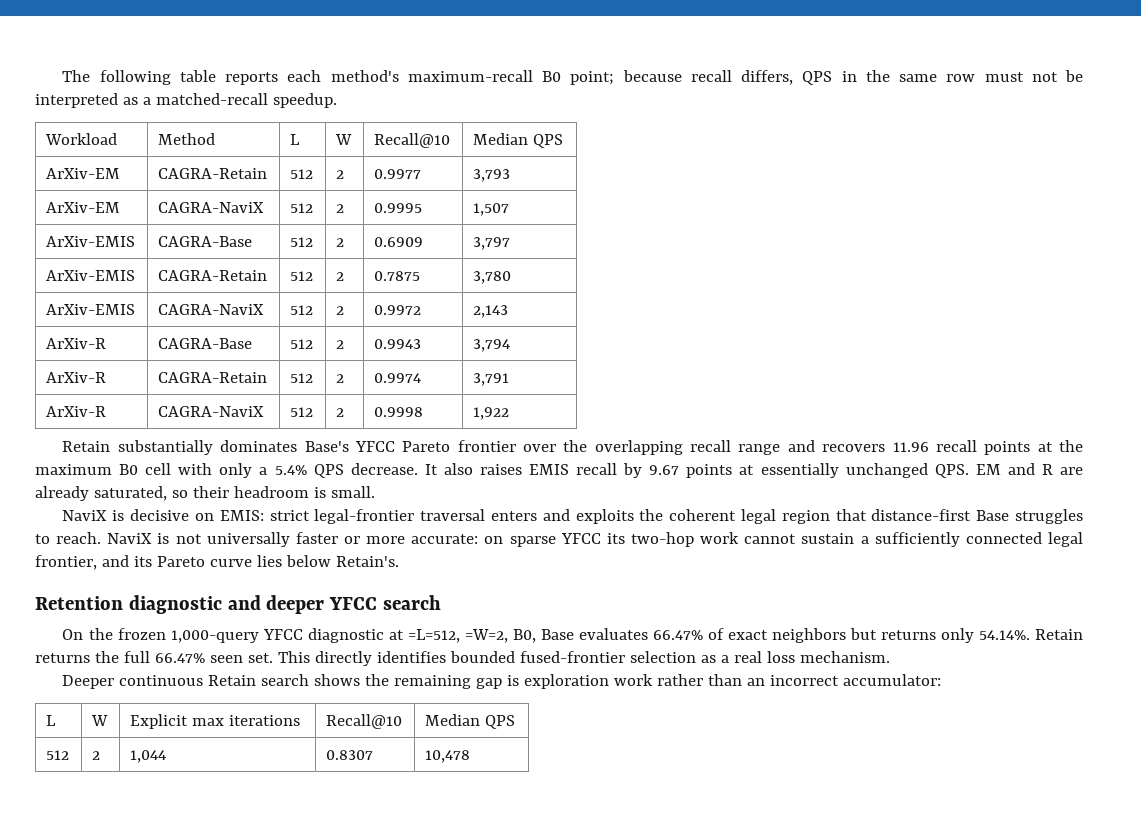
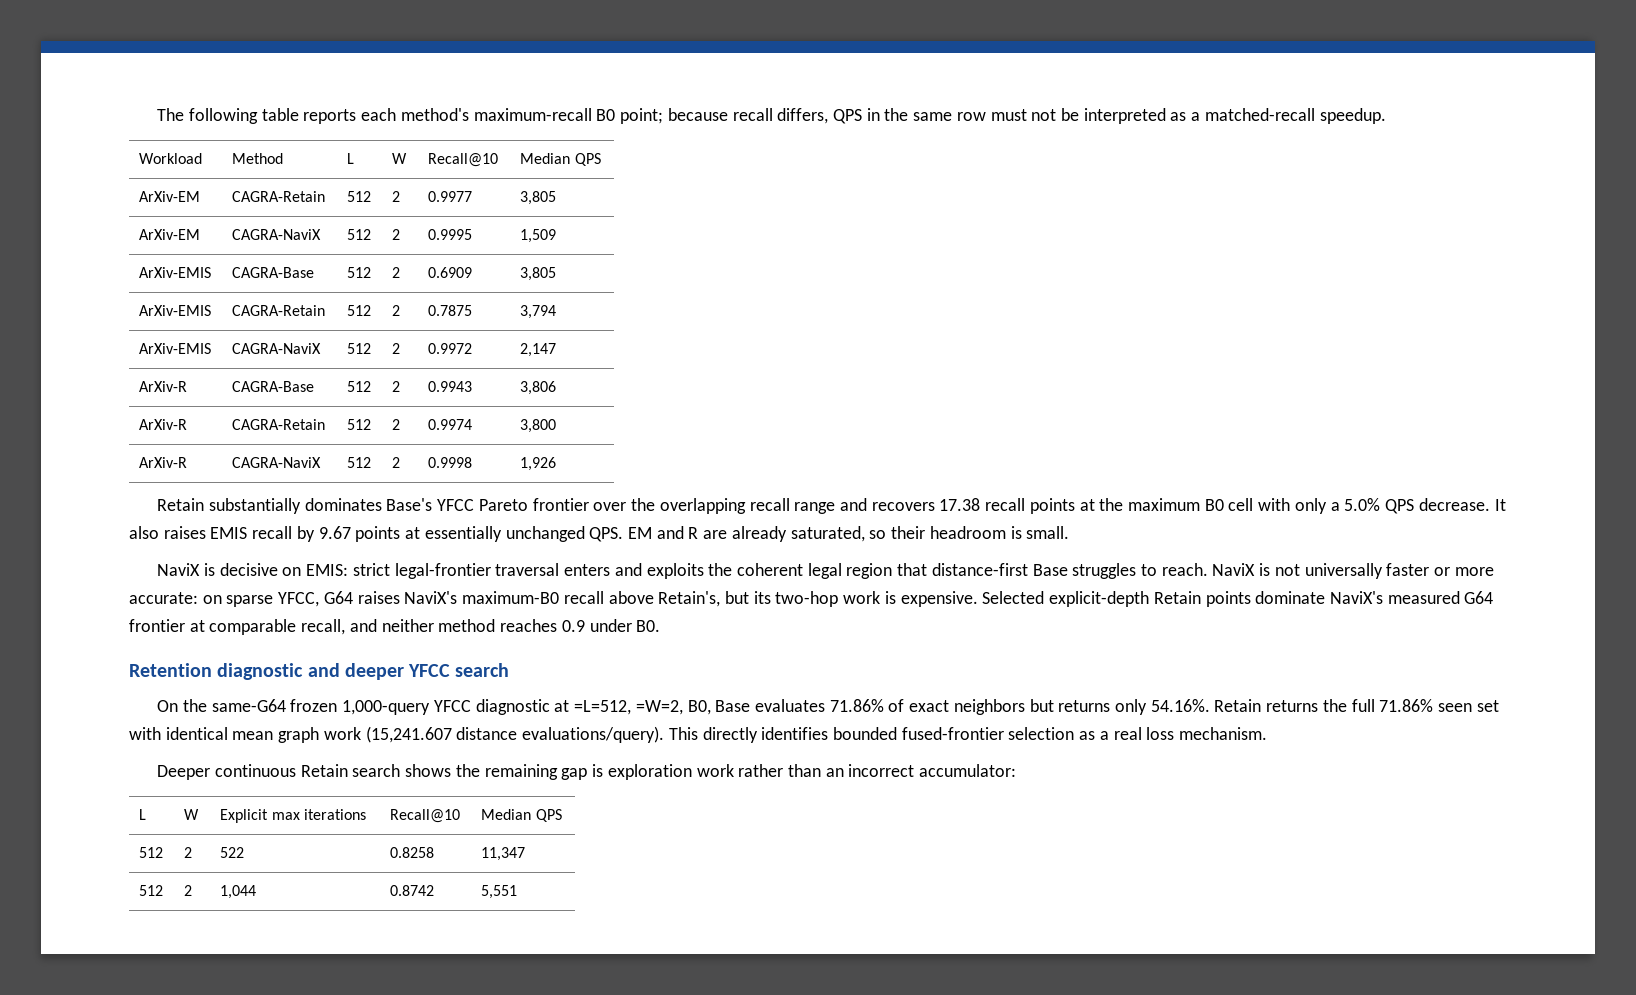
- ArXiv-EM | CAGRA-Retain | 512 | 2 | 0.9977 | 3,793
+ ArXiv-EM | CAGRA-Retain | 512 | 2 | 0.9977 | 3,805
- ArXiv-EM | CAGRA-NaviX | 512 | 2 | 0.9995 | 1,507
+ ArXiv-EM | CAGRA-NaviX | 512 | 2 | 0.9995 | 1,509
- ArXiv-EMIS | CAGRA-Base | 512 | 2 | 0.6909 | 3,797
+ ArXiv-EMIS | CAGRA-Base | 512 | 2 | 0.6909 | 3,805
- ArXiv-EMIS | CAGRA-Retain | 512 | 2 | 0.7875 | 3,780
+ ArXiv-EMIS | CAGRA-Retain | 512 | 2 | 0.7875 | 3,794
- ArXiv-EMIS | CAGRA-NaviX | 512 | 2 | 0.9972 | 2,143
+ ArXiv-EMIS | CAGRA-NaviX | 512 | 2 | 0.9972 | 2,147
- ArXiv-R | CAGRA-Base | 512 | 2 | 0.9943 | 3,794
+ ArXiv-R | CAGRA-Base | 512 | 2 | 0.9943 | 3,806
- ArXiv-R | CAGRA-Retain | 512 | 2 | 0.9974 | 3,791
+ ArXiv-R | CAGRA-Retain | 512 | 2 | 0.9974 | 3,800
- ArXiv-R | CAGRA-NaviX | 512 | 2 | 0.9998 | 1,922
+ ArXiv-R | CAGRA-NaviX | 512 | 2 | 0.9998 | 1,926
- Retain substantially dominates Base's YFCC Pareto frontier over the overlapping recall range and recovers 11.96 recall points at the maximum B0 cell with only a 5.4% QPS decrease.
+ Retain substantially dominates Base's YFCC Pareto frontier over the overlapping recall range and recovers 17.38 recall points at the maximum B0 cell with only a 5.0% QPS decrease.
- NaviX is not universally faster or more accurate: on sparse YFCC its two-hop work cannot sustain a sufficiently connected legal frontier, and its Pareto curve lies below Retain's.
+ NaviX is not universally faster or more accurate: on sparse YFCC, G64 raises NaviX's maximum-B0 recall above Retain's, but its two-hop work is expensive. Selected explicit-depth Retain points dominate NaviX's measured G64 frontier at comparable recall, and neither method reaches 0.9 under B0.
- On the frozen 1,000-query YFCC diagnostic at =L=512, =W=2, B0, Base evaluates 66.47% of exact neighbors but returns only 54.14%. Retain returns the full 66.47% seen set.
+ On the same-G64 frozen 1,000-query YFCC diagnostic at =L=512, =W=2, B0, Base evaluates 71.86% of exact neighbors but returns only 54.16%. Retain returns the full 71.86% seen set with identical mean graph work (15,241.607 distance evaluations/query).
+ 512 | 2 | 522 | 0.8258 | 11,347
- 512 | 2 | 1,044 | 0.8307 | 10,478
+ 512 | 2 | 1,044 | 0.8742 | 5,551

